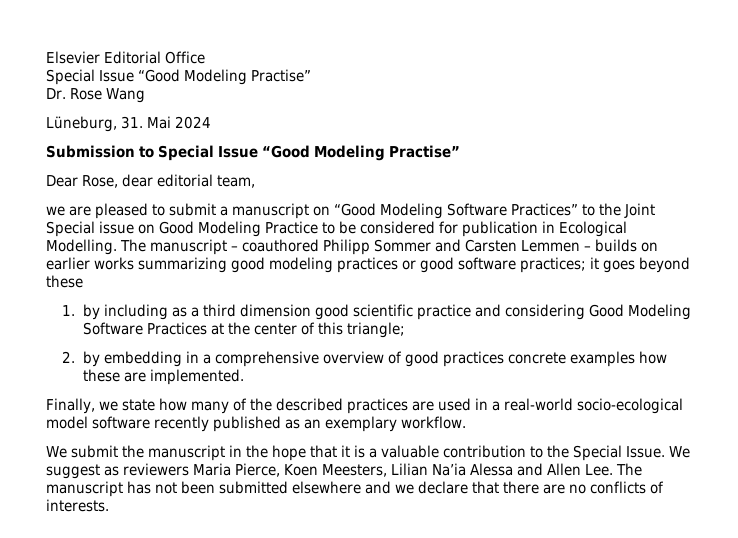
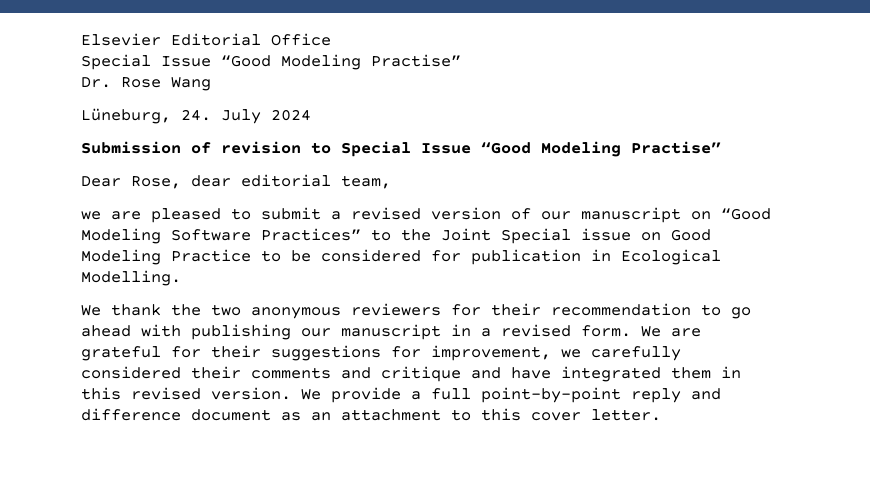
- Lüneburg, 31. Mai 2024
+ Lüneburg, 24. July 2024
- Submission to Special Issue “Good Modeling Practise”
+ Submission of revision to Special Issue “Good Modeling Practise”
- we are pleased to submit a manuscript on “Good Modeling Software Practices” to the Joint Special issue on Good Modeling Practice to be considered for publication in Ecological Modelling. The manuscript – coauthored Philipp Sommer and Carsten Lemmen – builds on earlier works summarizing good modeling practices or good software practices; it goes beyond these
- 1. by including as a third dimension good scientific practice and considering Good Modeling Software Practices at the center of this triangle;
- 2. by embedding in a comprehensive overview of good practices concrete examples how these are implemented.
- Finally, we state how many of the described practices are used in a real-world socio-ecological model software recently published as an exemplary workflow.
- We submit the manuscript in the hope that it is a valuable contribution to the Special Issue. We suggest as reviewers Maria Pierce, Koen Meesters, Lilian Na’ia Alessa and Allen Lee. The manuscript has not been submitted elsewhere and we declare that there are no conflicts of interests.
+ we are pleased to submit a revised version of our manuscript on “Good Modeling Software Practices” to the Joint Special issue on Good Modeling Practice to be considered for publication in Ecological Modelling.
+ We thank the two anonymous reviewers for their recommendation to go ahead with publishing our manuscript in a revised form. We are grateful for their suggestions for improvement, we carefully considered their comments and critique and have integrated them in this revised version. We provide a full point-by-point reply and difference document as an attachment to this cover letter.

